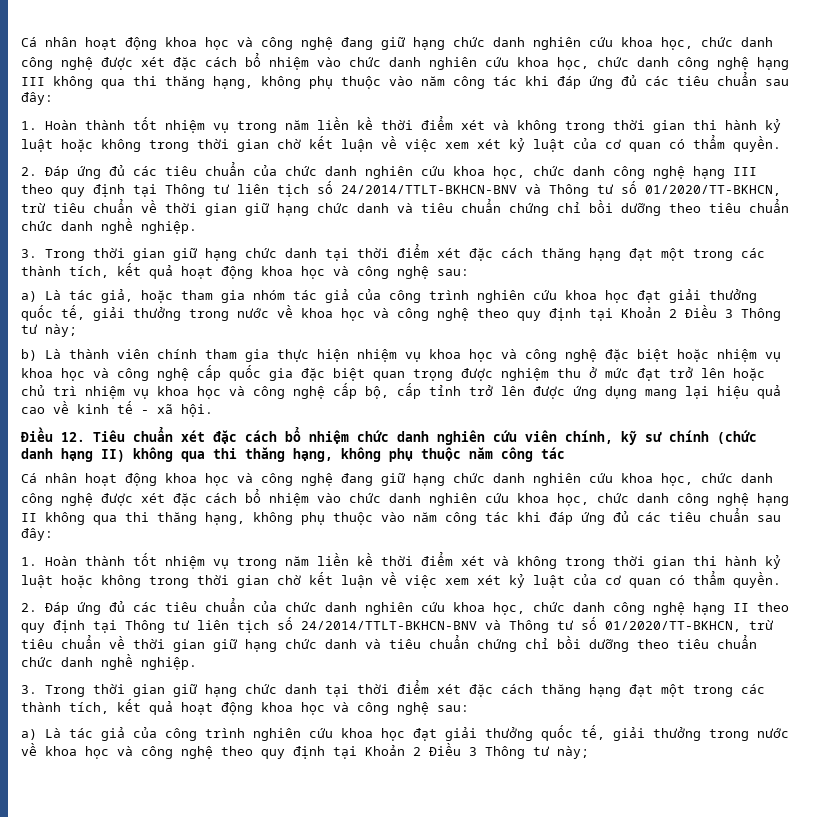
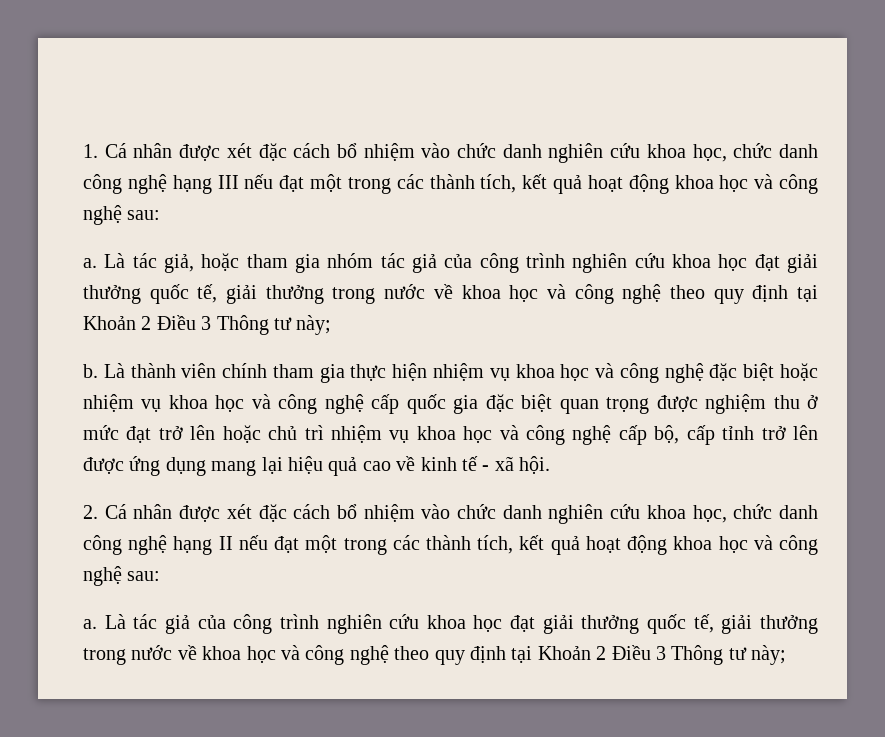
- Cá nhân hoạt động khoa học và công nghệ đang giữ hạng chức danh nghiên cứu khoa học, chức danh công nghệ được xét đặc cách bổ nhiệm vào chức danh nghiên cứu khoa học, chức danh công nghệ hạng III không qua thi thăng hạng, không phụ thuộc vào năm công tác khi đáp ứng đủ các tiêu chuẩn sau đây:
- 1. Hoàn thành tốt nhiệm vụ trong năm liền kề thời điểm xét và không trong thời gian thi hành kỷ luật hoặc không trong thời gian chờ kết luận về việc xem xét kỷ luật của cơ quan có thẩm quyền.
- 2. Đáp ứng đủ các tiêu chuẩn của chức danh nghiên cứu khoa học, chức danh công nghệ hạng III theo quy định tại Thông tư liên tịch số 24/2014/TTLT-BKHCN-BNV và Thông tư số 01/2020/TT-BKHCN, trừ tiêu chuẩn về thời gian giữ hạng chức danh và tiêu chuẩn chứng chỉ bồi dưỡng theo tiêu chuẩn chức danh nghề nghiệp.
- 3. Trong thời gian giữ hạng chức danh tại thời điểm xét đặc cách thăng hạng đạt một trong các thành tích, kết quả hoạt động khoa học và công nghệ sau:
+ 1. Cá nhân được xét đặc cách bổ nhiệm vào chức danh nghiên cứu khoa học, chức danh công nghệ hạng III nếu đạt một trong các thành tích, kết quả hoạt động khoa học và công nghệ sau:
- a) Là tác giả, hoặc tham gia nhóm tác giả của công trình nghiên cứu khoa học đạt giải thưởng quốc tế, giải thưởng trong nước về khoa học và công nghệ theo quy định tại Khoản 2 Điều 3 Thông tư này;
+ a. Là tác giả, hoặc tham gia nhóm tác giả của công trình nghiên cứu khoa học đạt giải thưởng quốc tế, giải thưởng trong nước về khoa học và công nghệ theo quy định tại Khoản 2 Điều 3 Thông tư này;
- b) Là thành viên chính tham gia thực hiện nhiệm vụ khoa học và công nghệ đặc biệt hoặc nhiệm vụ khoa học và công nghệ cấp quốc gia đặc biệt quan trọng được nghiệm thu ở mức đạt trở lên hoặc chủ trì nhiệm vụ khoa học và công nghệ cấp bộ, cấp tỉnh trở lên được ứng dụng mang lại hiệu quả cao về kinh tế - xã hội.
+ b. Là thành viên chính tham gia thực hiện nhiệm vụ khoa học và công nghệ đặc biệt hoặc nhiệm vụ khoa học và công nghệ cấp quốc gia đặc biệt quan trọng được nghiệm thu ở mức đạt trở lên hoặc chủ trì nhiệm vụ khoa học và công nghệ cấp bộ, cấp tỉnh trở lên được ứng dụng mang lại hiệu quả cao về kinh tế - xã hội.
- Điều 12. Tiêu chuẩn xét đặc cách bổ nhiệm chức danh nghiên cứu viên chính, kỹ sư chính (chức danh hạng II) không qua thi thăng hạng, không phụ thuộc năm công tác
- Cá nhân hoạt động khoa học và công nghệ đang giữ hạng chức danh nghiên cứu khoa học, chức danh công nghệ được xét đặc cách bổ nhiệm vào chức danh nghiên cứu khoa học, chức danh công nghệ hạng II không qua thi thăng hạng, không phụ thuộc vào năm công tác khi đáp ứng đủ các tiêu chuẩn sau đây:
- 1. Hoàn thành tốt nhiệm vụ trong năm liền kề thời điểm xét và không trong thời gian thi hành kỷ luật hoặc không trong thời gian chờ kết luận về việc xem xét kỷ luật của cơ quan có thẩm quyền.
- 2. Đáp ứng đủ các tiêu chuẩn của chức danh nghiên cứu khoa học, chức danh công nghệ hạng II theo quy định tại Thông tư liên tịch số 24/2014/TTLT-BKHCN-BNV và Thông tư số 01/2020/TT-BKHCN, trừ tiêu chuẩn về thời gian giữ hạng chức danh và tiêu chuẩn chứng chỉ bồi dưỡng theo tiêu chuẩn chức danh nghề nghiệp.
- 3. Trong thời gian giữ hạng chức danh tại thời điểm xét đặc cách thăng hạng đạt một trong các thành tích, kết quả hoạt động khoa học và công nghệ sau:
+ 2. Cá nhân được xét đặc cách bổ nhiệm vào chức danh nghiên cứu khoa học, chức danh công nghệ hạng II nếu đạt một trong các thành tích, kết quả hoạt động khoa học và công nghệ sau:
- a) Là tác giả của công trình nghiên cứu khoa học đạt giải thưởng quốc tế, giải thưởng trong nước về khoa học và công nghệ theo quy định tại Khoản 2 Điều 3 Thông tư này;
+ a. Là tác giả của công trình nghiên cứu khoa học đạt giải thưởng quốc tế, giải thưởng trong nước về khoa học và công nghệ theo quy định tại Khoản 2 Điều 3 Thông tư này;

